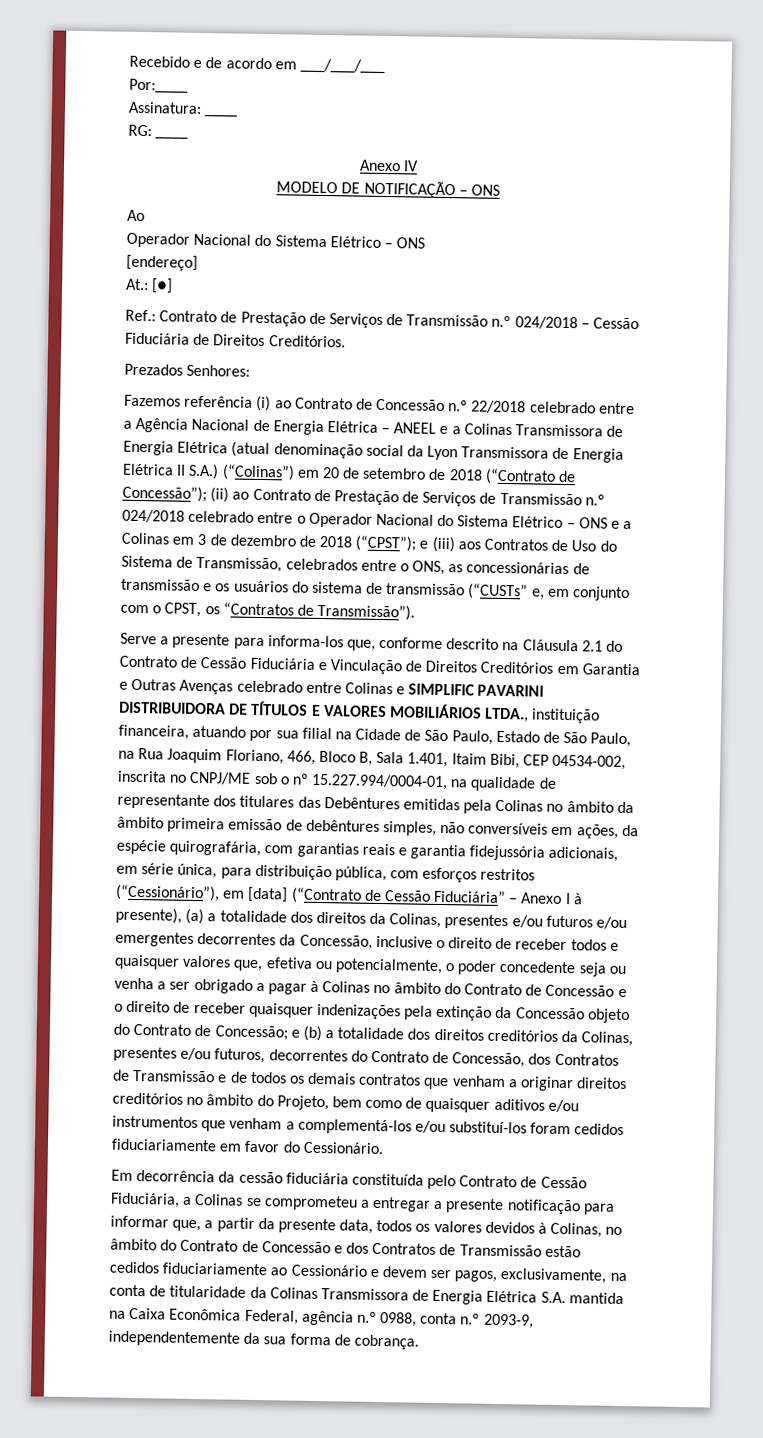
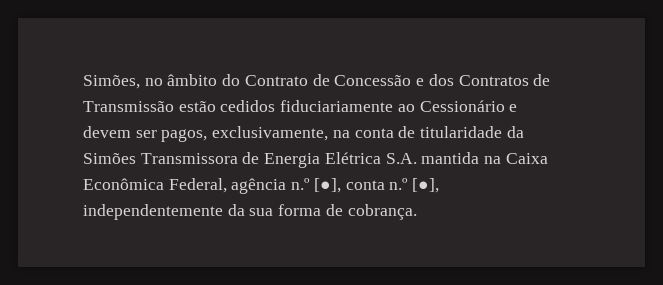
- Recebido e de acordo em ___/___/___
- Por:____
- Assinatura: ____
- RG: ____
- Anexo IV
- MODELO DE NOTIFICAÇÃO – ONS
- Ao
- Operador Nacional do Sistema Elétrico – ONS
- [endereço]
- At.: [●]
- Ref.: Contrato de Prestação de Serviços de Transmissão n.º 024/2018 – Cessão Fiduciária de Direitos Creditórios.
- Prezados Senhores:
- Fazemos referência (i) ao Contrato de Concessão n.º 22/2018 celebrado entre a Agência Nacional de Energia Elétrica – ANEEL e a Colinas Transmissora de Energia Elétrica (atual denominação social da Lyon Transmissora de Energia Elétrica II S.A.) (“Colinas”) em 20 de setembro de 2018 (“Contrato de Concessão”); (ii) ao Contrato de Prestação de Serviços de Transmissão n.º 024/2018 celebrado entre o Operador Nacional do Sistema Elétrico – ONS e a Colinas em 3 de dezembro de 2018 (“CPST”); e (iii) aos Contratos de Uso do Sistema de Transmissão, celebrados entre o ONS, as concessionárias de transmissão e os usuários do sistema de transmissão (“CUSTs” e, em conjunto com o CPST, os “Contratos de Transmissão”).
- Serve a presente para informa-los que, conforme descrito na Cláusula 2.1 do Contrato de Cessão Fiduciária e Vinculação de Direitos Creditórios em Garantia e Outras Avenças celebrado entre Colinas e SIMPLIFIC PAVARINI DISTRIBUIDORA DE TÍTULOS E VALORES MOBILIÁRIOS LTDA., instituição financeira, atuando por sua filial na Cidade de São Paulo, Estado de São Paulo, na Rua Joaquim Floriano, 466, Bloco B, Sala 1.401, Itaim Bibi, CEP 04534-002, inscrita no CNPJ/ME sob o nº 15.227.994/0004-01, na qualidade de representante dos titulares das Debêntures emitidas pela Colinas no âmbito da âmbito primeira emissão de debêntures simples, não conversíveis em ações, da espécie quirografária, com garantias reais e garantia fidejussória adicionais, em série única, para distribuição pública, com esforços restritos (“Cessionário”), em [data] (“Contrato de Cessão Fiduciária” – Anexo I à presente), (a) a totalidade dos direitos da Colinas, presentes e/ou futuros e/ou emergentes decorrentes da Concessão, inclusive o direito de receber todos e quaisquer valores que, efetiva ou potencialmente, o poder concedente seja ou venha a ser obrigado a pagar à Colinas no âmbito do Contrato de Concessão e o direito de receber quaisquer indenizações pela extinção da Concessão objeto do Contrato de Concessão; e (b) a totalidade dos direitos creditórios da Colinas, presentes e/ou futuros, decorrentes do Contrato de Concessão, dos Contratos de Transmissão e de todos os demais contratos que venham a originar direitos creditórios no âmbito do Projeto, bem como de quaisquer aditivos e/ou instrumentos que venham a complementá-los e/ou substituí-los foram cedidos fiduciariamente em favor do Cessionário.
- Em decorrência da cessão fiduciária constituída pelo Contrato de Cessão Fiduciária, a Colinas se comprometeu a entregar a presente notificação para informar que, a partir da presente data, todos os valores devidos à Colinas, no âmbito do Contrato de Concessão e dos Contratos de Transmissão estão cedidos fiduciariamente ao Cessionário e devem ser pagos, exclusivamente, na conta de titularidade da Colinas Transmissora de Energia Elétrica S.A. mantida na Caixa Econômica Federal, agência n.º 0988, conta n.º 2093-9, independentemente da sua forma de cobrança.
+ Simões, no âmbito do Contrato de Concessão e dos Contratos de Transmissão estão cedidos fiduciariamente ao Cessionário e devem ser pagos, exclusivamente, na conta de titularidade da Simões Transmissora de Energia Elétrica S.A. mantida na Caixa Econômica Federal, agência n.º [●], conta n.º [●], independentemente da sua forma de cobrança.

